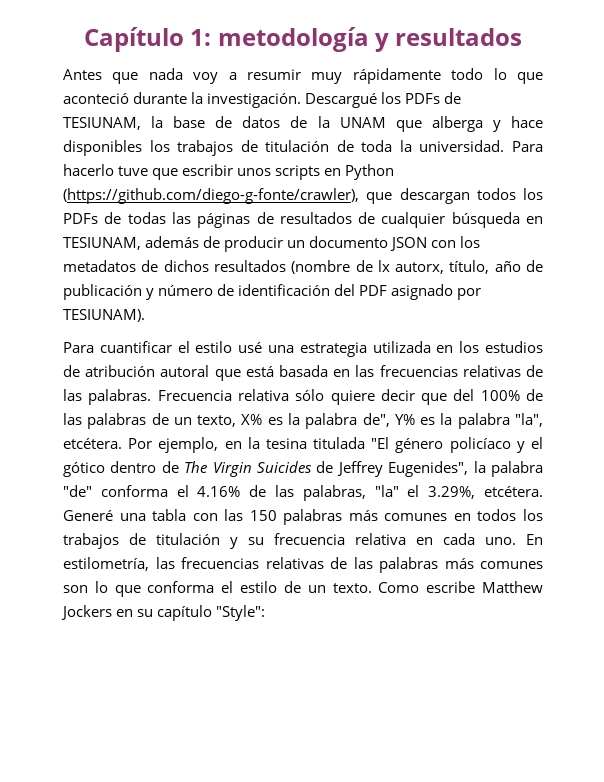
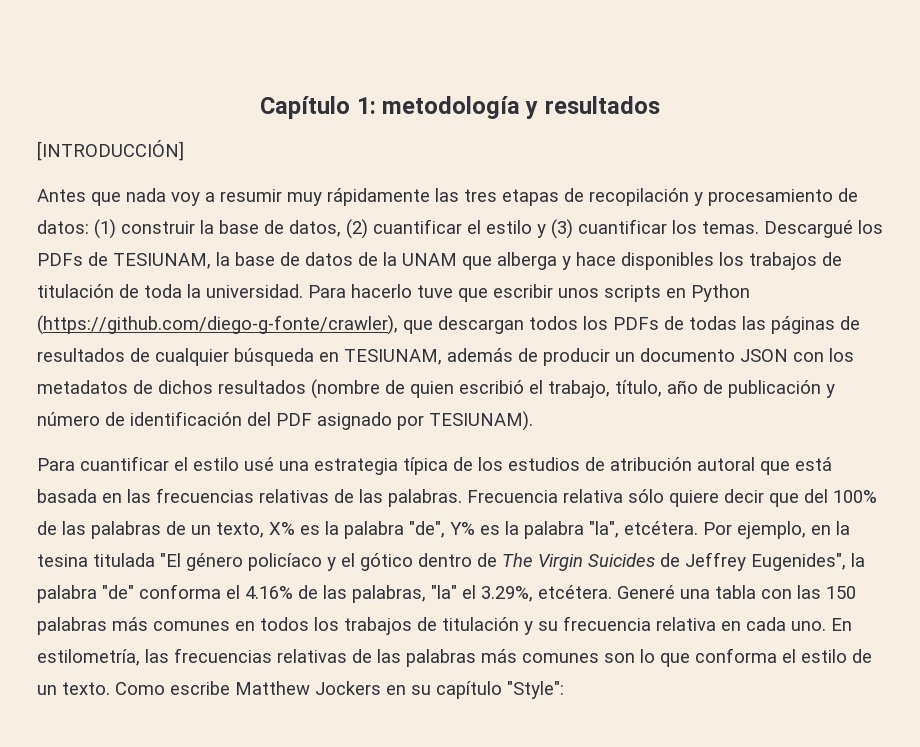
+ [INTRODUCCIÓN]
- Antes que nada voy a resumir muy rápidamente todo lo que aconteció durante la investigación.
+ Antes que nada voy a resumir muy rápidamente las tres etapas de recopilación y procesamiento de datos: (1) construir la base de datos, (2) cuantificar el estilo y (3) cuantificar los temas.
- Para hacerlo tuve que escribir unos scripts en Python (https://github.com/diego-g-fonte/crawler), que descargan todos los PDFs de todas las páginas de resultados de cualquier búsqueda en TESIUNAM, además de producir un documento JSON con los metadatos de dichos resultados (nombre de lx autorx, título, año de publicación y número de identificación del PDF asignado por TESIUNAM).
+ Para hacerlo tuve que escribir unos scripts en Python (https://github.com/diego-g-fonte/crawler), que descargan todos los PDFs de todas las páginas de resultados de cualquier búsqueda en TESIUNAM, además de producir un documento JSON con los metadatos de dichos resultados (nombre de quien escribió el trabajo, título, año de publicación y número de identificación del PDF asignado por TESIUNAM).
- Para cuantificar el estilo usé una estrategia utilizada en los estudios de atribución autoral que está basada en las frecuencias relativas de las palabras.
+ Para cuantificar el estilo usé una estrategia típica de los estudios de atribución autoral que está basada en las frecuencias relativas de las palabras.
- Frecuencia relativa sólo quiere decir que del 100% de las palabras de un texto, X% es la palabra de", Y% es la palabra "la", etcétera.
+ Frecuencia relativa sólo quiere decir que del 100% de las palabras de un texto, X% es la palabra "de", Y% es la palabra "la", etcétera.

